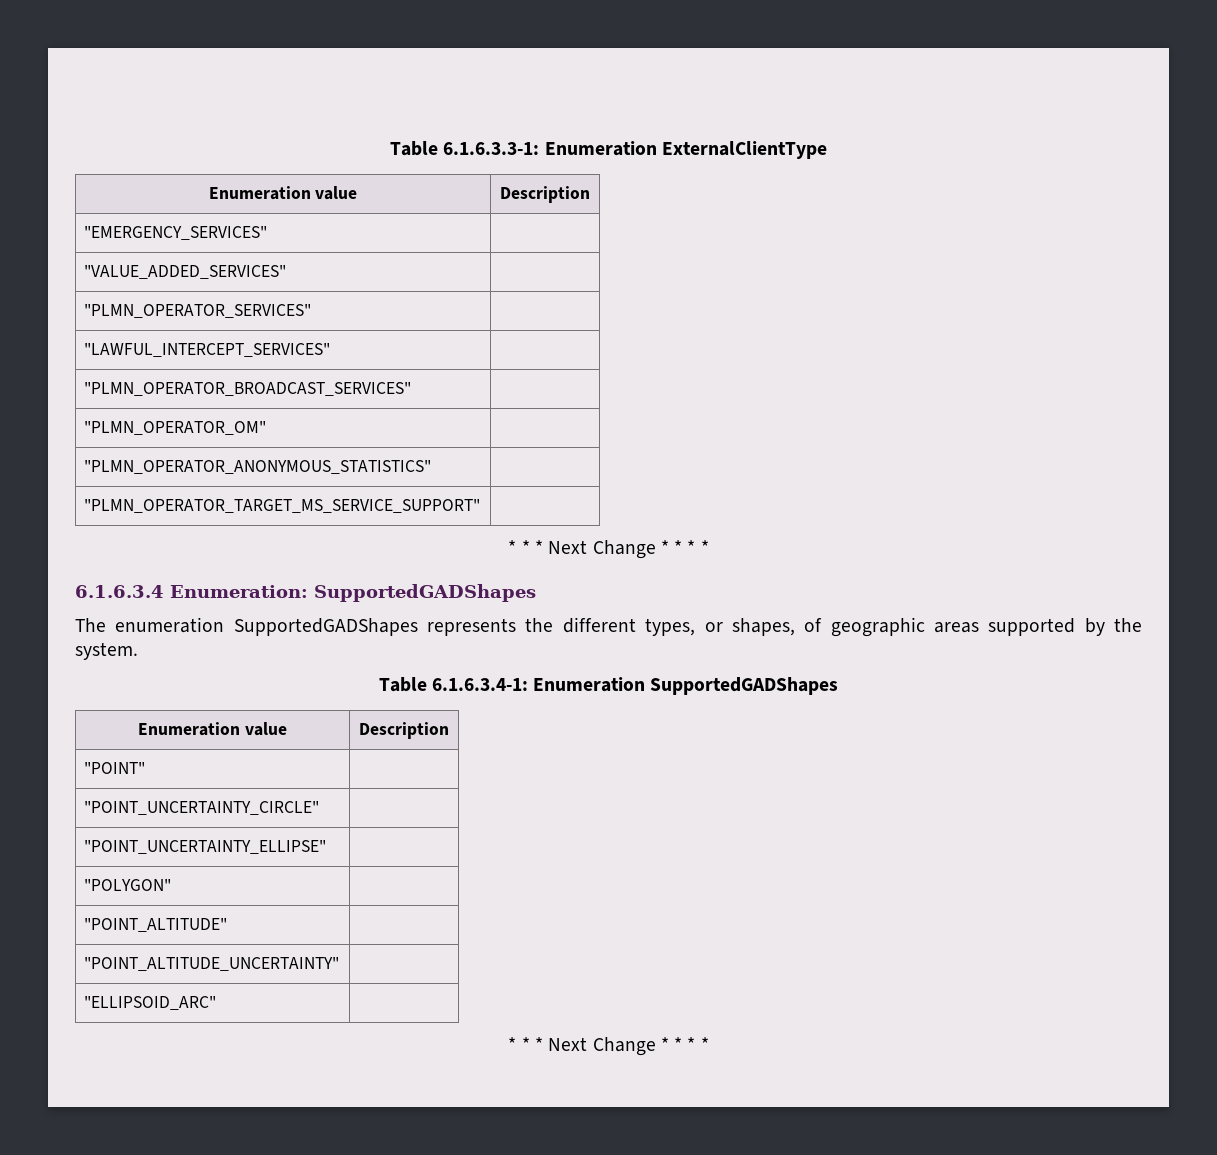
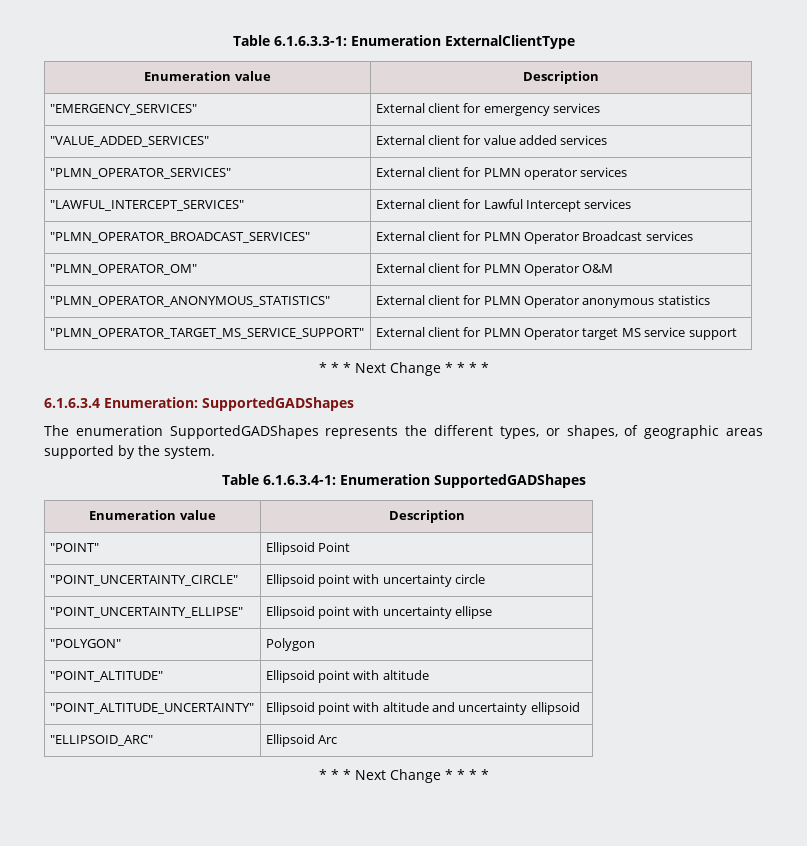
- "EMERGENCY_SERVICES" |
- "VALUE_ADDED_SERVICES" |
- "PLMN_OPERATOR_SERVICES" |
- "LAWFUL_INTERCEPT_SERVICES" |
- "PLMN_OPERATOR_BROADCAST_SERVICES" |
- "PLMN_OPERATOR_OM" |
- "PLMN_OPERATOR_ANONYMOUS_STATISTICS" |
- "PLMN_OPERATOR_TARGET_MS_SERVICE_SUPPORT" |
+ "EMERGENCY_SERVICES" | External client for emergency services
+ "VALUE_ADDED_SERVICES" | External client for value added services
+ "PLMN_OPERATOR_SERVICES" | External client for PLMN operator services
+ "LAWFUL_INTERCEPT_SERVICES" | External client for Lawful Intercept services
+ "PLMN_OPERATOR_BROADCAST_SERVICES" | External client for PLMN Operator Broadcast services
+ "PLMN_OPERATOR_OM" | External client for PLMN Operator O&M
+ "PLMN_OPERATOR_ANONYMOUS_STATISTICS" | External client for PLMN Operator anonymous statistics
+ "PLMN_OPERATOR_TARGET_MS_SERVICE_SUPPORT" | External client for PLMN Operator target MS service support
- "POINT" |
+ "POINT" | Ellipsoid Point
- "POINT_UNCERTAINTY_CIRCLE" |
- "POINT_UNCERTAINTY_ELLIPSE" |
+ "POINT_UNCERTAINTY_CIRCLE" | Ellipsoid point with uncertainty circle
+ "POINT_UNCERTAINTY_ELLIPSE" | Ellipsoid point with uncertainty ellipse
- "POLYGON" |
+ "POLYGON" | Polygon
- "POINT_ALTITUDE" |
- "POINT_ALTITUDE_UNCERTAINTY" |
+ "POINT_ALTITUDE" | Ellipsoid point with altitude
+ "POINT_ALTITUDE_UNCERTAINTY" | Ellipsoid point with altitude and uncertainty ellipsoid
- "ELLIPSOID_ARC" |
+ "ELLIPSOID_ARC" | Ellipsoid Arc

